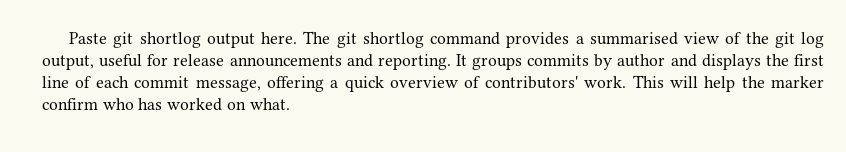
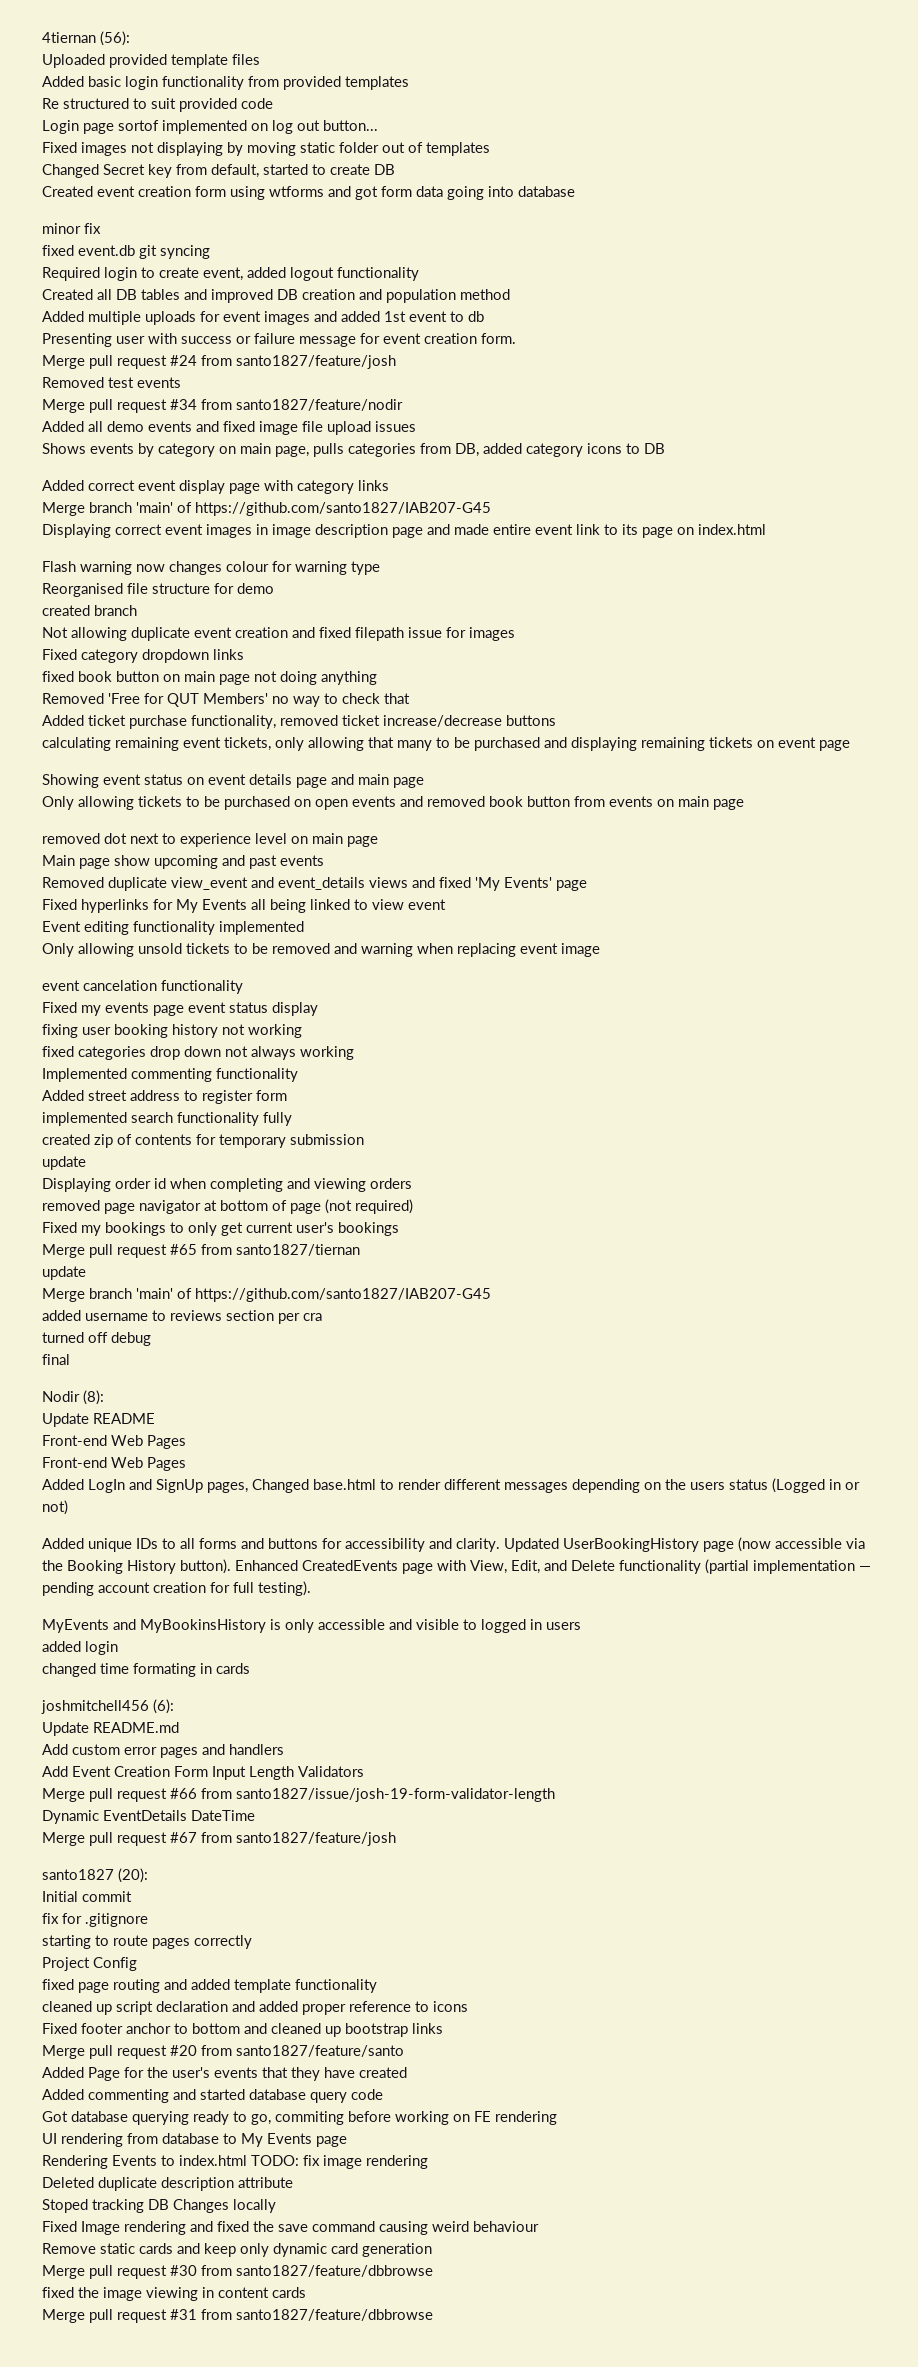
- Paste git shortlog output here. The git shortlog command provides a summarised view of the git log output, useful for release announcements and reporting. It groups commits by author and displays the first line of each commit message, offering a quick overview of contributors' work. This will help the marker confirm who has worked on what.
+ 4tiernan (56):
+ Uploaded provided template files
+ Added basic login functionality from provided templates
+ Re structured to suit provided code
+ Login page sortof implemented on log out button...
+ Fixed images not displaying by moving static folder out of templates
+ Changed Secret key from default, started to create DB
+ Created event creation form using wtforms and got form data going into database
+ minor fix
+ fixed event.db git syncing
+ Required login to create event, added logout functionality
+ Created all DB tables and improved DB creation and population method
+ Added multiple uploads for event images and added 1st event to db
+ Presenting user with success or failure message for event creation form.
+ Merge pull request #24 from santo1827/feature/josh
+ Removed test events
+ Merge pull request #34 from santo1827/feature/nodir
+ Added all demo events and fixed image file upload issues
+ Shows events by category on main page, pulls categories from DB, added category icons to DB
+ Added correct event display page with category links
+ Merge branch 'main' of https://github.com/santo1827/IAB207-G45
+ Displaying correct event images in image description page and made entire event link to its page on index.html
+ Flash warning now changes colour for warning type
+ Reorganised file structure for demo
+ created branch
+ Not allowing duplicate event creation and fixed filepath issue for images
+ Fixed category dropdown links
+ fixed book button on main page not doing anything
+ Removed 'Free for QUT Members' no way to check that
+ Added ticket purchase functionality, removed ticket increase/decrease buttons
+ calculating remaining event tickets, only allowing that many to be purchased and displaying remaining tickets on event page
+ Showing event status on event details page and main page
+ Only allowing tickets to be purchased on open events and removed book button from events on main page
+ removed dot next to experience level on main page
+ Main page show upcoming and past events
+ Removed duplicate view_event and event_details views and fixed 'My Events' page
+ Fixed hyperlinks for My Events all being linked to view event
+ Event editing functionality implemented
+ Only allowing unsold tickets to be removed and warning when replacing event image
+ event cancelation functionality
+ Fixed my events page event status display
+ fixing user booking history not working
+ fixed categories drop down not always working
+ Implemented commenting functionality
+ Added street address to register form
+ implemented search functionality fully
+ created zip of contents for temporary submission
+ update
+ Displaying order id when completing and viewing orders
+ removed page navigator at bottom of page (not required)
+ Fixed my bookings to only get current user's bookings
+ Merge pull request #65 from santo1827/tiernan
+ update
+ Merge branch 'main' of https://github.com/santo1827/IAB207-G45
+ added username to reviews section per cra
+ turned off debug
+ final
+ Nodir (8):
+ Update README
+ Front-end Web Pages
+ Front-end Web Pages
+ Added LogIn and SignUp pages, Changed base.html to render different messages depending on the users status (Logged in or not)
+ Added unique IDs to all forms and buttons for accessibility and clarity. Updated UserBookingHistory page (now accessible via the Booking History button). Enhanced CreatedEvents page with View, Edit, and Delete functionality (partial implementation — pending account creation for full testing).
+ MyEvents and MyBookinsHistory is only accessible and visible to logged in users
+ added login
+ changed time formating in cards
+ joshmitchell456 (6):
+ Update README.md
+ Add custom error pages and handlers
+ Add Event Creation Form Input Length Validators
+ Merge pull request #66 from santo1827/issue/josh-19-form-validator-length
+ Dynamic EventDetails DateTime
+ Merge pull request #67 from santo1827/feature/josh
+ santo1827 (20):
+ Initial commit
+ fix for .gitignore
+ starting to route pages correctly
+ Project Config
+ fixed page routing and added template functionality
+ cleaned up script declaration and added proper reference to icons
+ Fixed footer anchor to bottom and cleaned up bootstrap links
+ Merge pull request #20 from santo1827/feature/santo
+ Added Page for the user's events that they have created
+ Added commenting and started database query code
+ Got database querying ready to go, commiting before working on FE rendering
+ UI rendering from database to My Events page
+ Rendering Events to index.html TODO: fix image rendering
+ Deleted duplicate description attribute
+ Stoped tracking DB Changes locally
+ Fixed Image rendering and fixed the save command causing weird behaviour
+ Remove static cards and keep only dynamic card generation
+ Merge pull request #30 from santo1827/feature/dbbrowse
+ fixed the image viewing in content cards
+ Merge pull request #31 from santo1827/feature/dbbrowse

